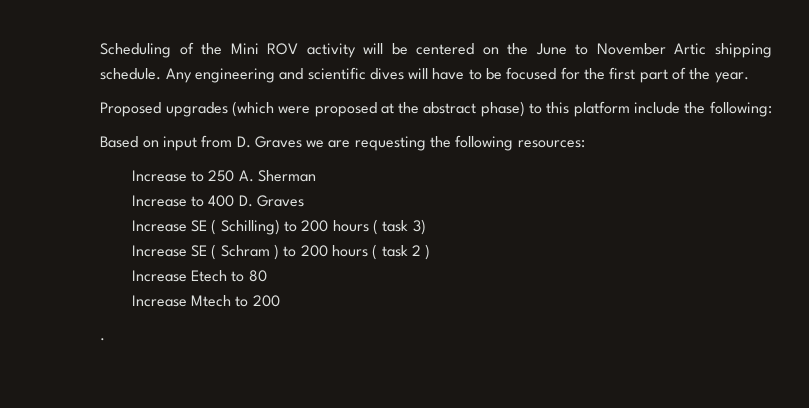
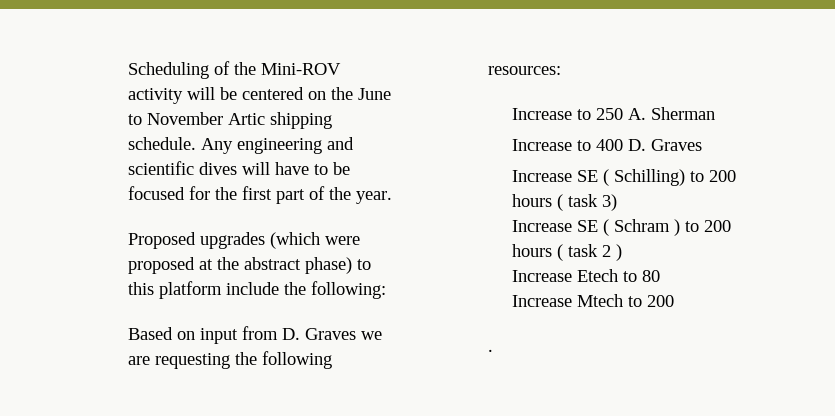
- Scheduling of the Mini ROV activity will be centered on the June to November Artic shipping schedule.
+ Scheduling of the Mini-ROV activity will be centered on the June to November Artic shipping schedule.

